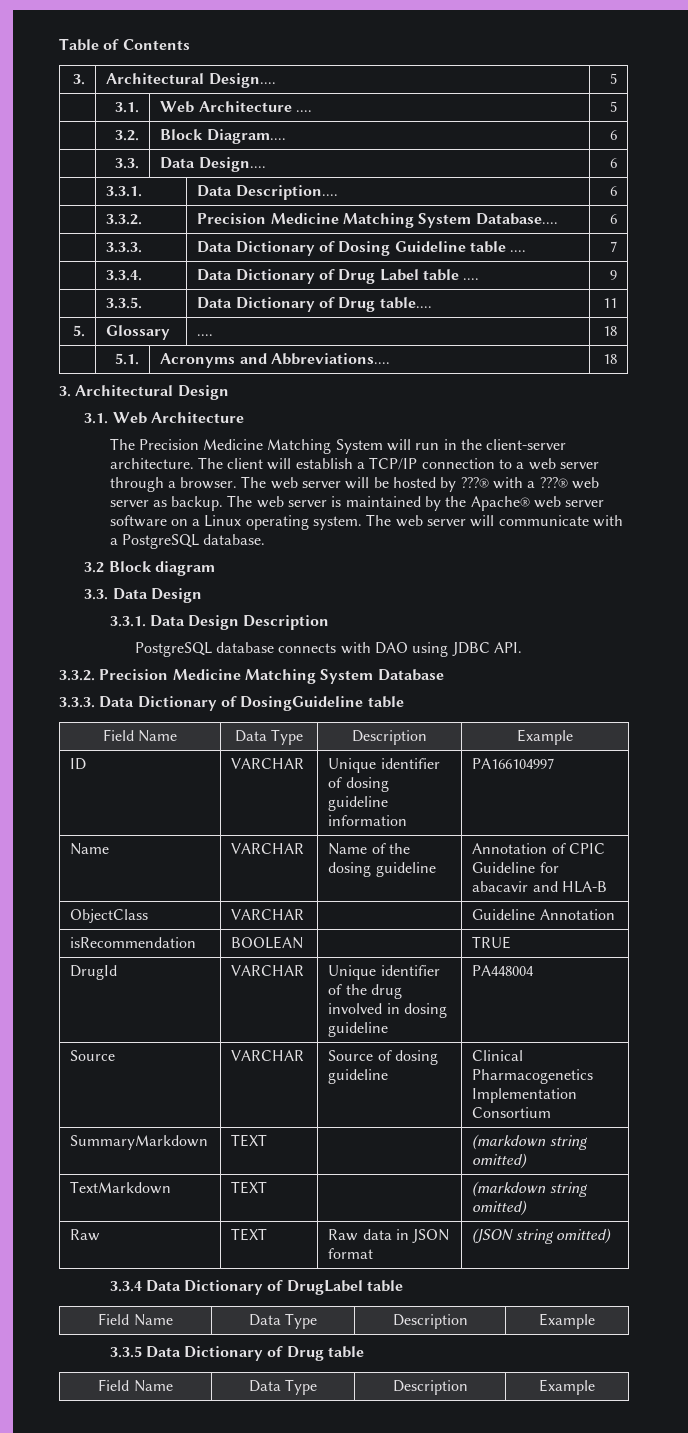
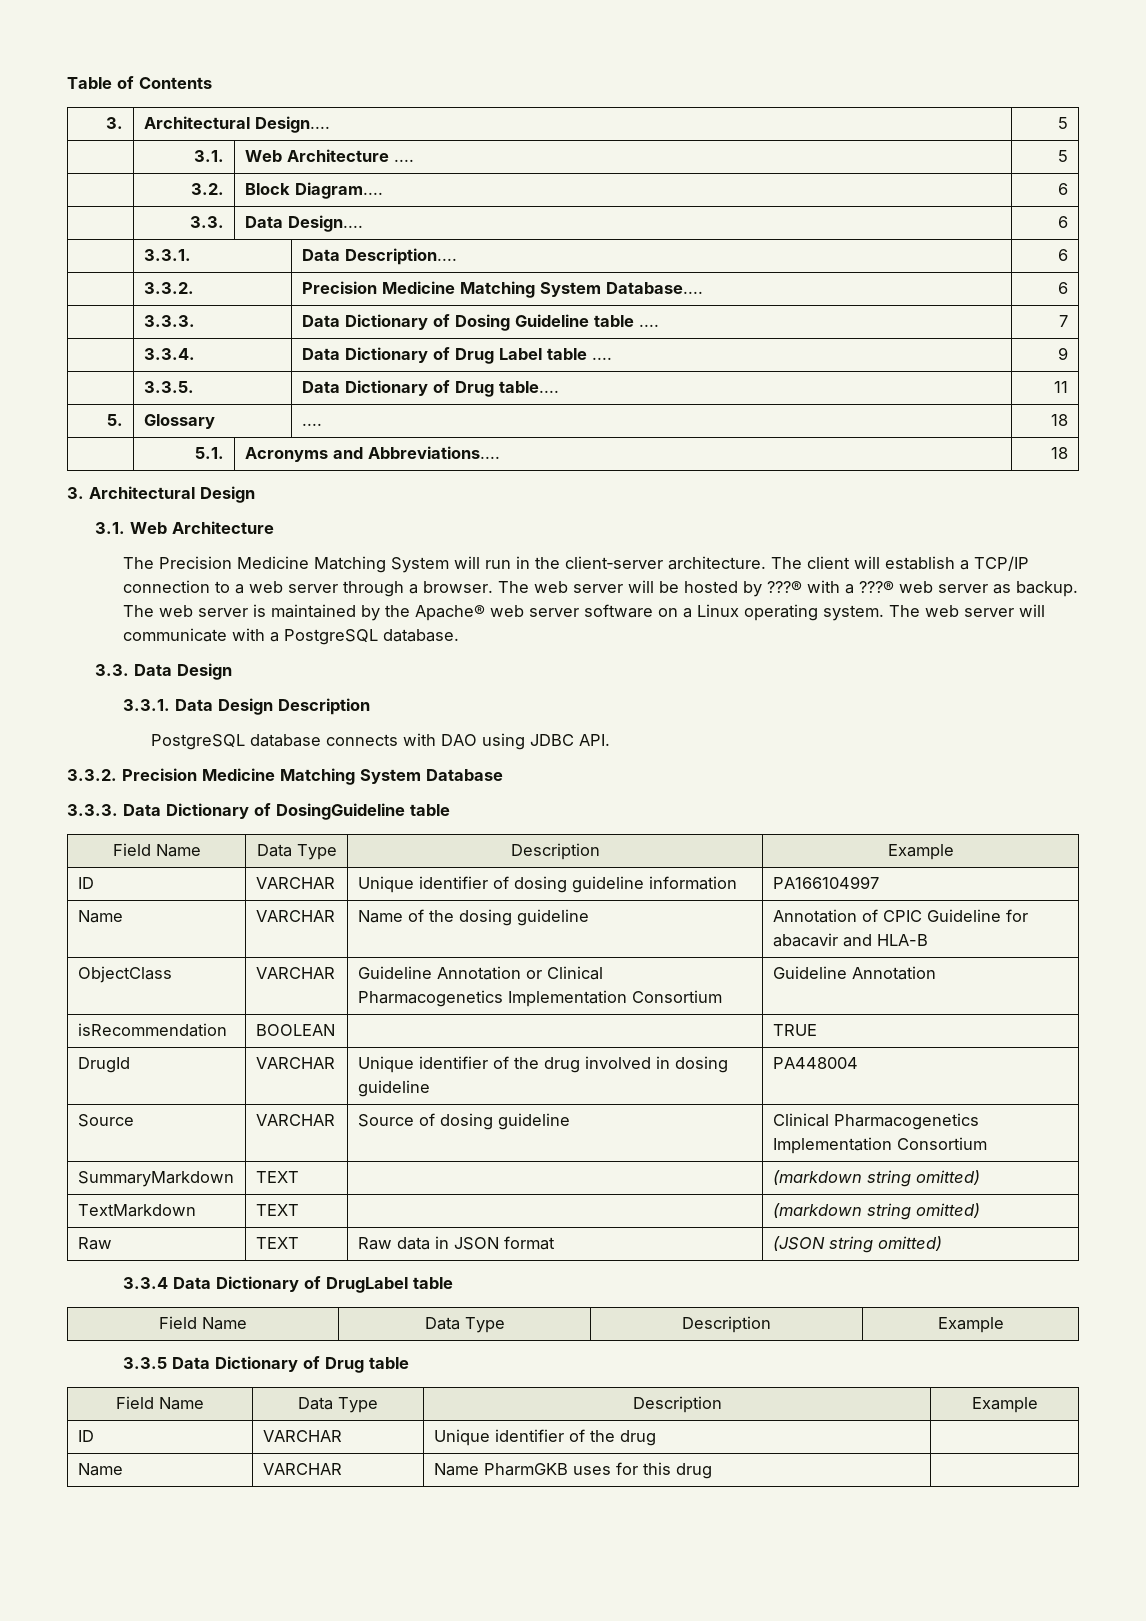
- 3.2 Block diagram
- ObjectClass | VARCHAR | | Guideline Annotation
+ ObjectClass | VARCHAR | Guideline Annotation or Clinical Pharmacogenetics Implementation Consortium | Guideline Annotation
+ ID | VARCHAR | Unique identifier of the drug |
+ Name | VARCHAR | Name PharmGKB uses for this drug |

